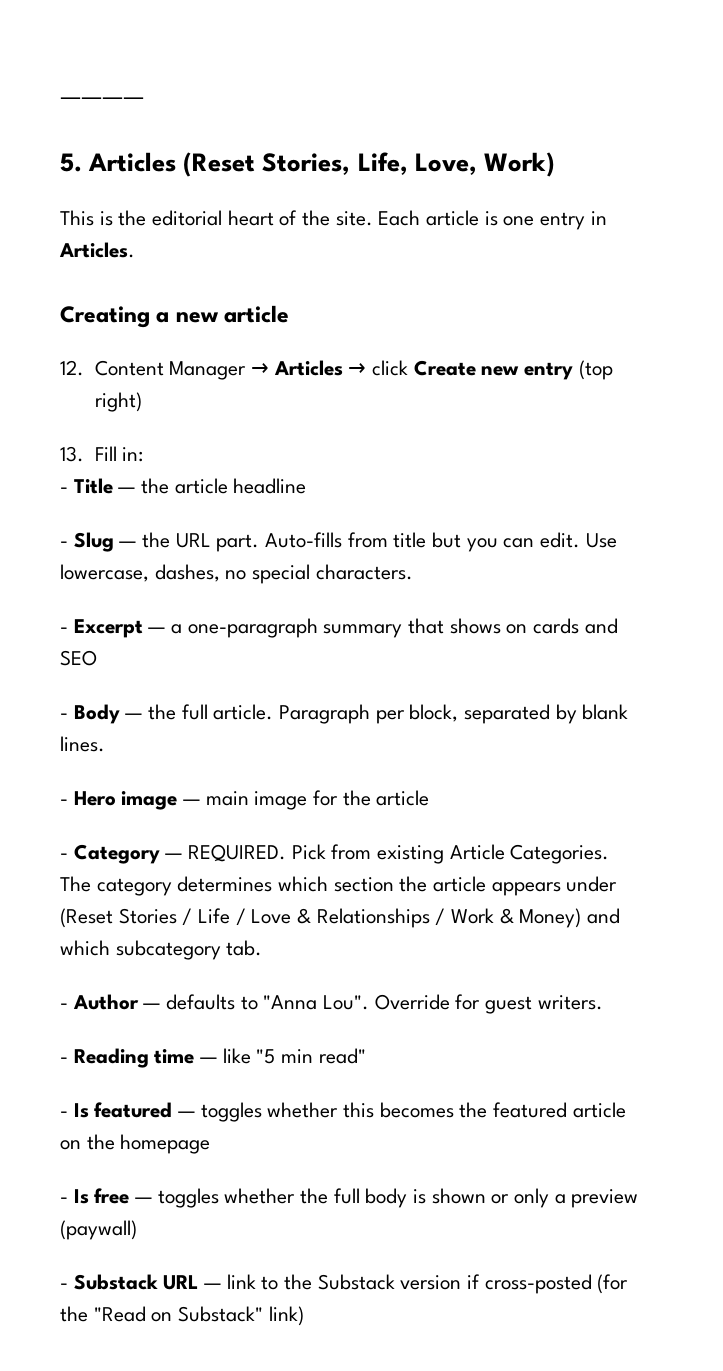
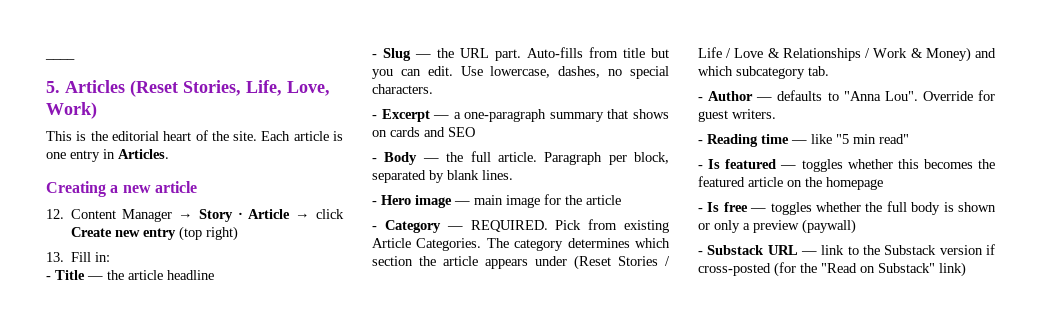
- ――――
+ ____
- 12. Content Manager → Articles → click Create new entry (top right)
+ 12. Content Manager → Story · Article → click Create new entry (top right)

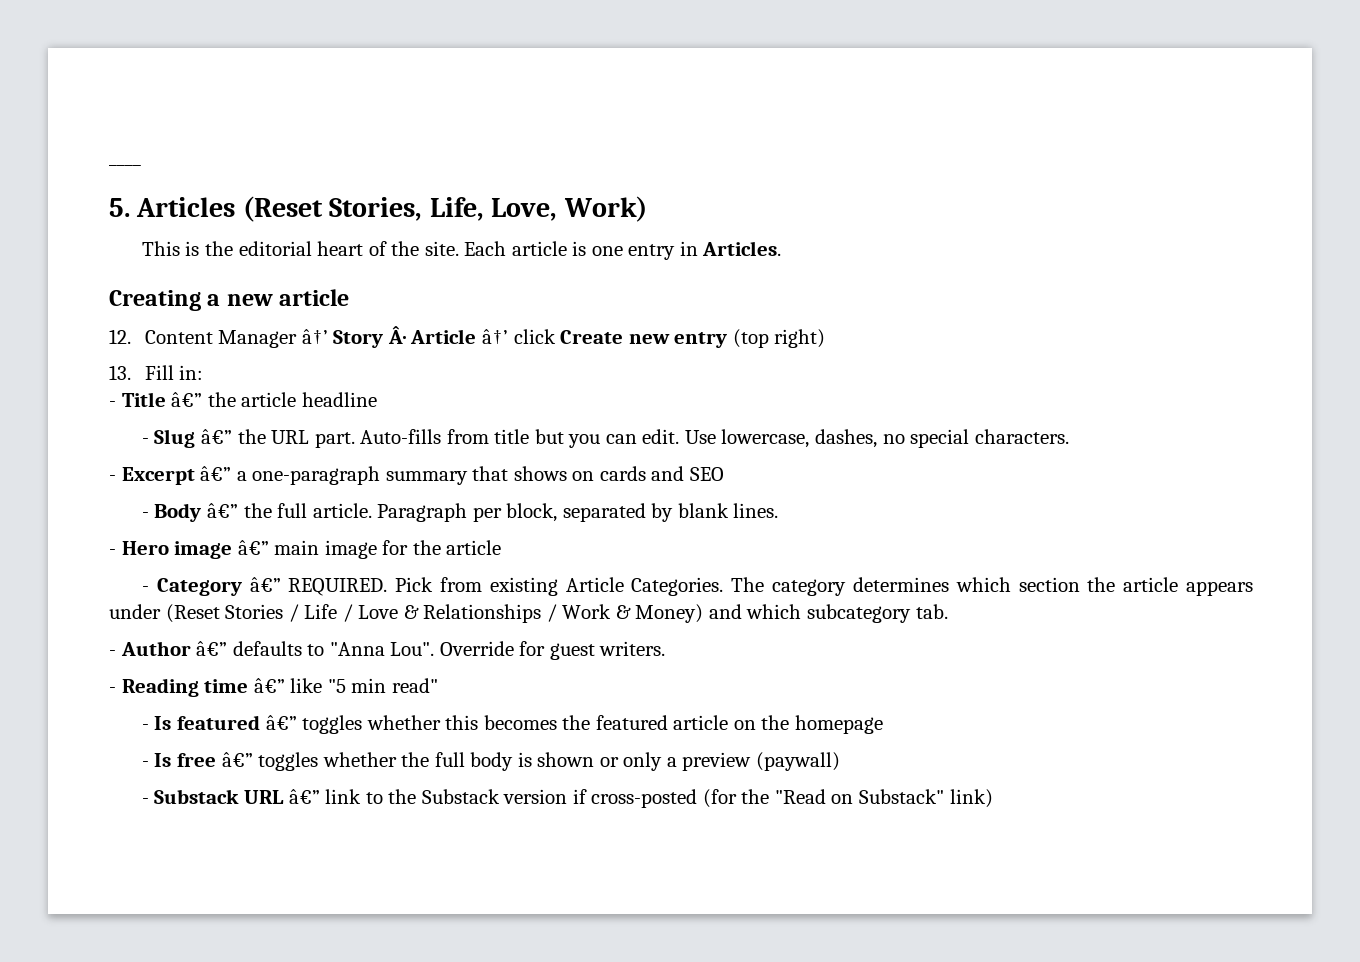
- 12. Content Manager → Story · Article → click Create new entry (top right)
+ 12. Content Manager â†’ Story Â· Article â†’ click Create new entry (top right)
- - Title — the article headline
+ - Title â€” the article headline
- - Slug — the URL part.
+ - Slug â€” the URL part.
- - Excerpt — a one-paragraph summary that shows on cards and SEO
+ - Excerpt â€” a one-paragraph summary that shows on cards and SEO
- - Body — the full article.
+ - Body â€” the full article.
- - Hero image — main image for the article
+ - Hero image â€” main image for the article
- - Category — REQUIRED.
+ - Category â€” REQUIRED.
- - Author — defaults to "Anna Lou".
+ - Author â€” defaults to "Anna Lou".
- - Reading time — like "5 min read"
+ - Reading time â€” like "5 min read"
- - Is featured — toggles whether this becomes the featured article on the homepage
+ - Is featured â€” toggles whether this becomes the featured article on the homepage
- - Is free — toggles whether the full body is shown or only a preview (paywall)
+ - Is free â€” toggles whether the full body is shown or only a preview (paywall)
- - Substack URL — link to the Substack version if cross-posted (for the "Read on Substack" link)
+ - Substack URL â€” link to the Substack version if cross-posted (for the "Read on Substack" link)

